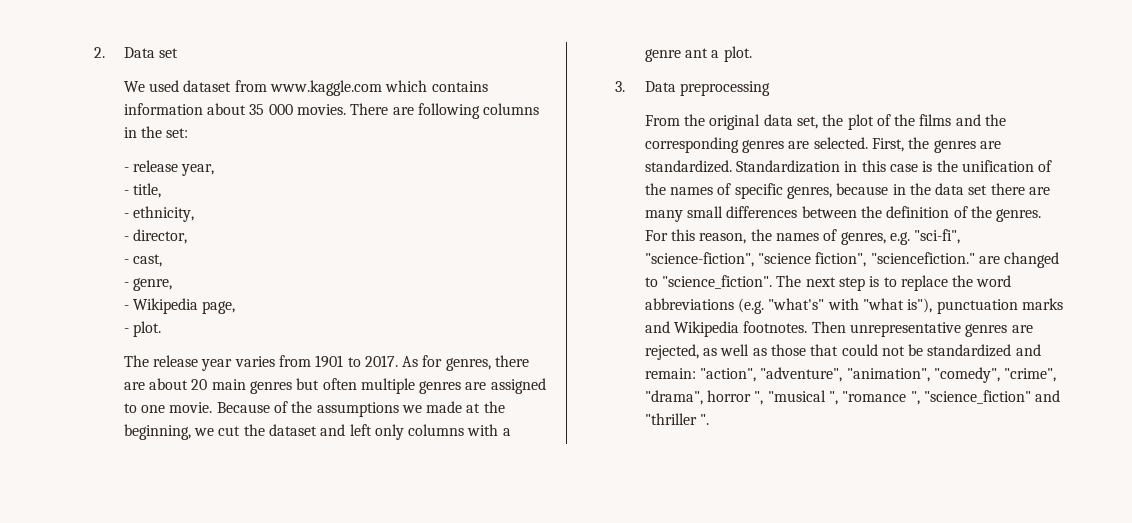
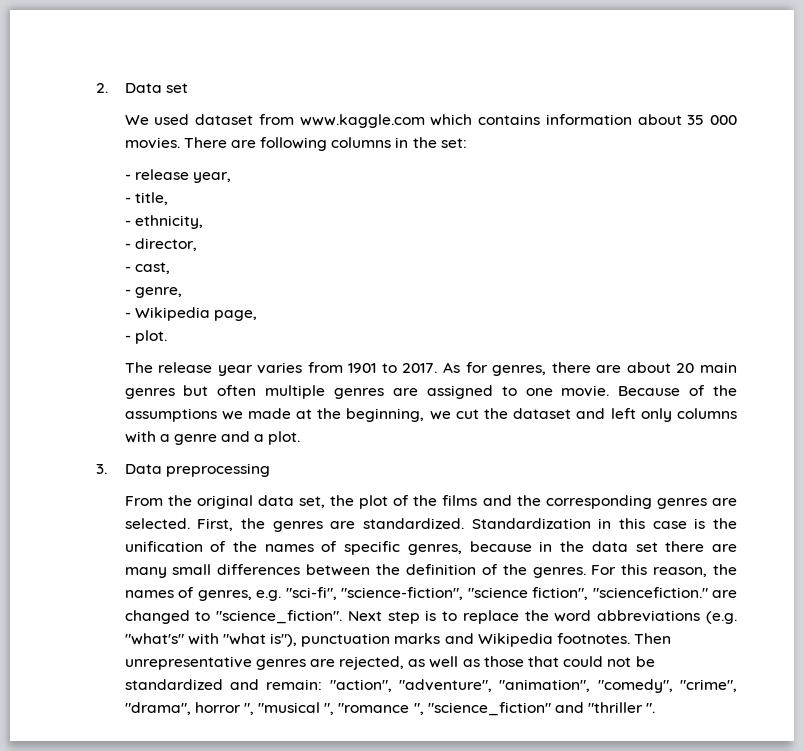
- Because of the assumptions we made at the beginning, we cut the dataset and left only columns with a genre ant a plot.
+ Because of the assumptions we made at the beginning, we cut the dataset and left only columns with a genre and a plot.
- The next step is to replace the word abbreviations (e.g. "what's" with "what is"), punctuation marks and Wikipedia footnotes.
+ Next step is to replace the word abbreviations (e.g. "what's" with "what is"), punctuation marks and Wikipedia footnotes.

